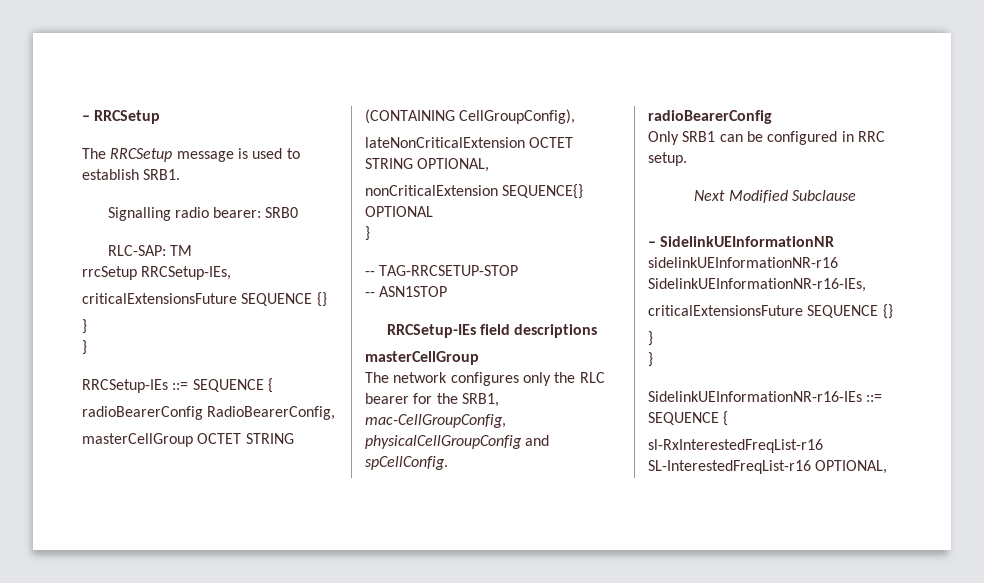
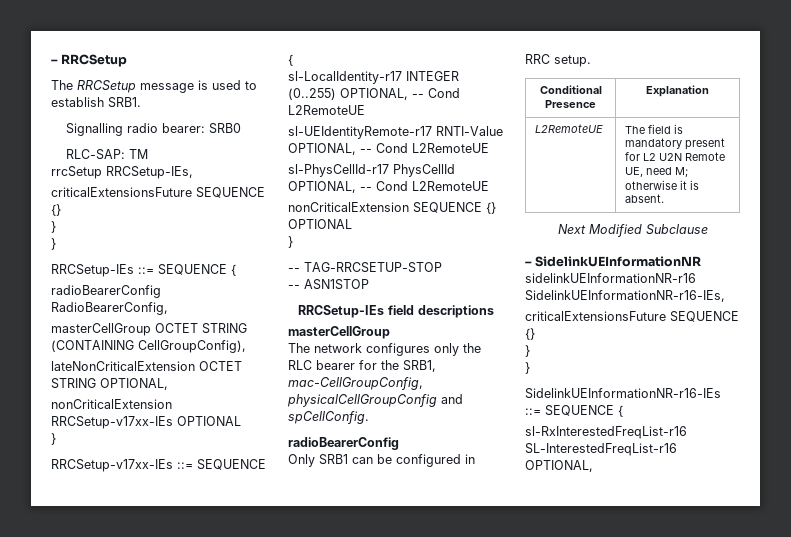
- nonCriticalExtension SEQUENCE{} OPTIONAL
+ nonCriticalExtension RRCSetup-v17xx-IEs OPTIONAL
+ }
+ RRCSetup-v17xx-IEs ::= SEQUENCE {
+ sl-LocalIdentity-r17 INTEGER (0..255) OPTIONAL, -- Cond L2RemoteUE
+ sl-UEIdentityRemote-r17 RNTI-Value OPTIONAL, -- Cond L2RemoteUE
+ sl-PhysCellId-r17 PhysCellId OPTIONAL, -- Cond L2RemoteUE
+ nonCriticalExtension SEQUENCE {} OPTIONAL
+ Conditional Presence | Explanation
+ L2RemoteUE | The field is mandatory present for L2 U2N Remote UE, need M; otherwise it is absent.

